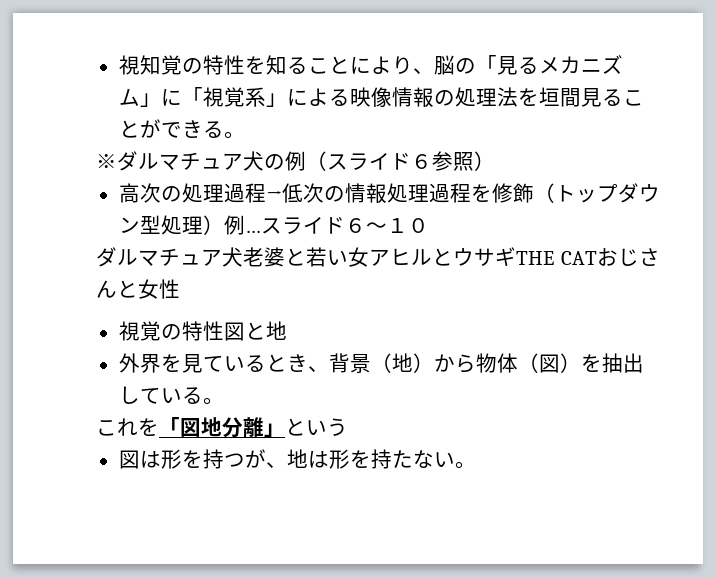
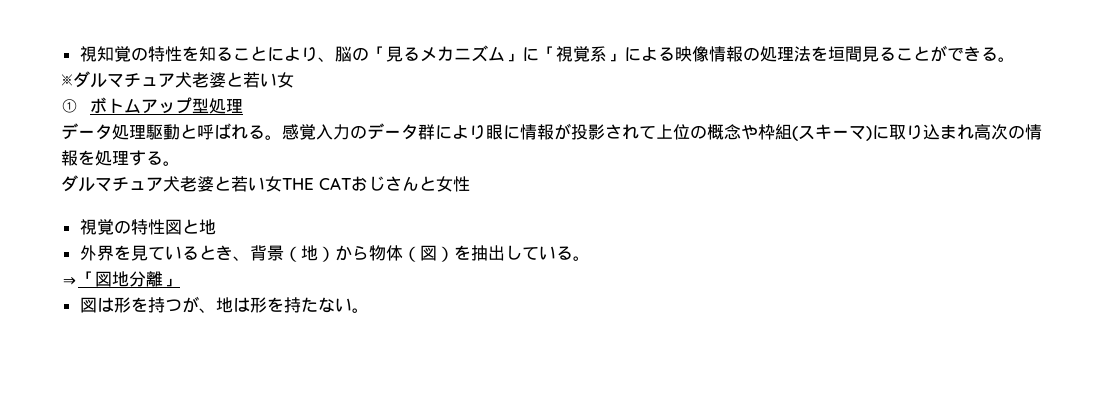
- ※ダルマチュア犬の例（スライド６参照）
- 高次の処理過程→低次の情報処理過程を修飾（トップダウン型処理）例…スライド６～１０
- ダルマチュア犬老婆と若い女アヒルとウサギTHE CATおじさんと女性
+ ※ダルマチュア犬老婆と若い女
+ ①ボトムアップ型処理
+ データ処理駆動と呼ばれる。感覚入力のデータ群により眼に情報が投影されて上位の概念や枠組(スキーマ)に取り込まれ高次の情報を処理する。
+ ダルマチュア犬老婆と若い女THE CATおじさんと女性
- これを「図地分離」という
+ ⇒「図地分離」

